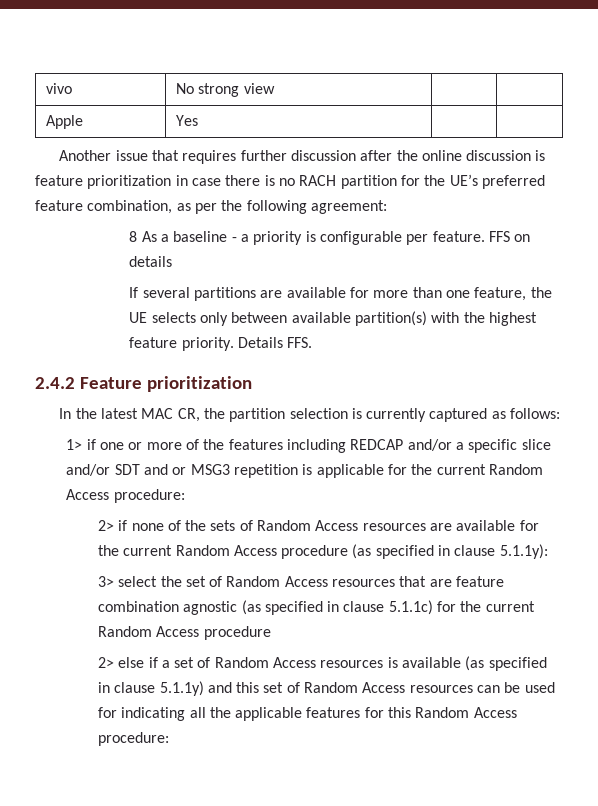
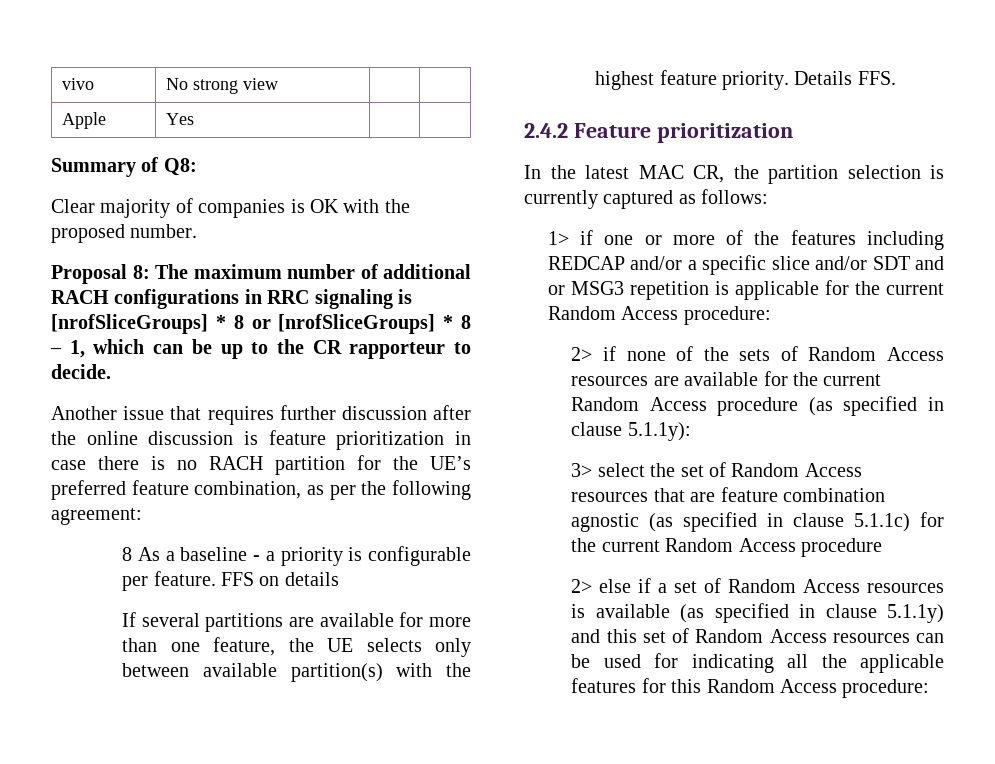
+ Summary of Q8:
+ Clear majority of companies is OK with the proposed number.
+ Proposal 8: The maximum number of additional RACH configurations in RRC signaling is [nrofSliceGroups] * 8 or [nrofSliceGroups] * 8 – 1, which can be up to the CR rapporteur to decide.

